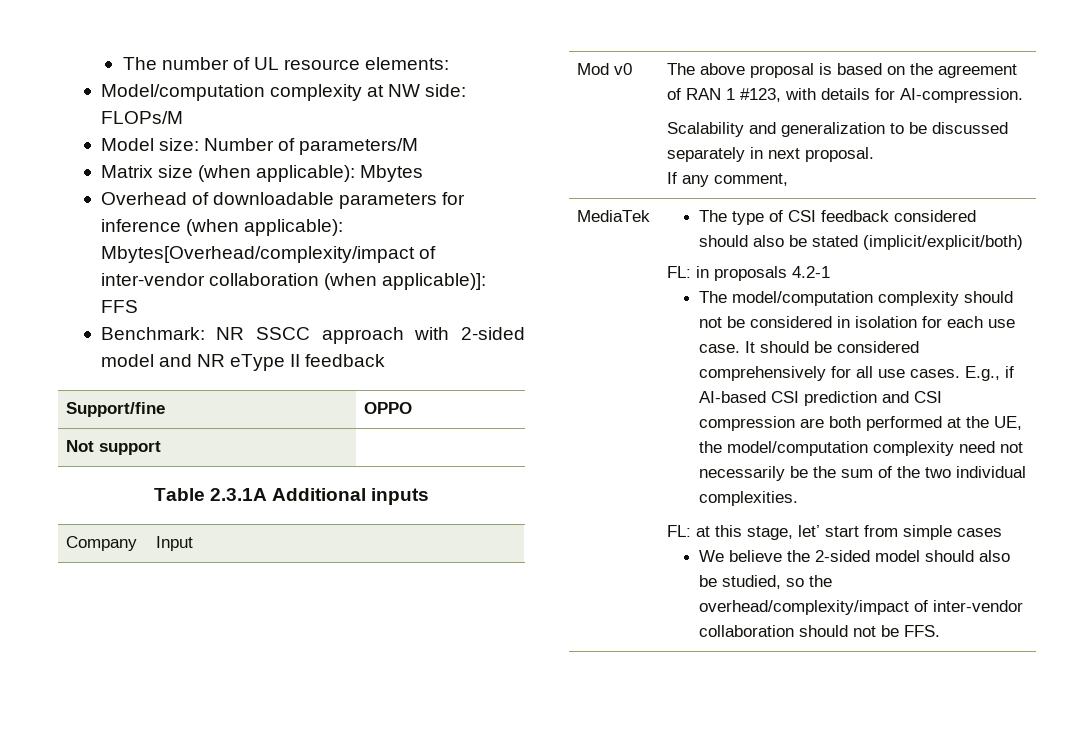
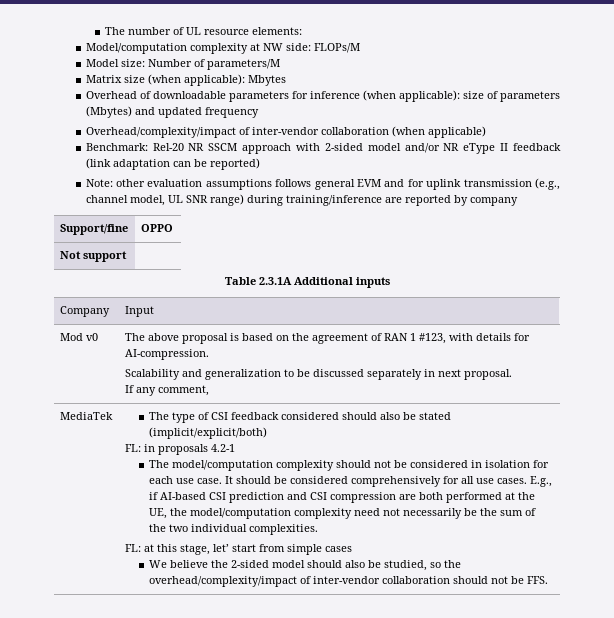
- Overhead of downloadable parameters for inference (when applicable): Mbytes[Overhead/complexity/impact of inter-vendor collaboration (when applicable)]: FFS
+ Overhead of downloadable parameters for inference (when applicable): size of parameters (Mbytes) and updated frequency
+ Overhead/complexity/impact of inter-vendor collaboration (when applicable)
- Benchmark: NR SSCC approach with 2-sided model and NR eType II feedback
+ Benchmark: Rel-20 NR SSCM approach with 2-sided model and/or NR eType II feedback (link adaptation can be reported)
+ Note: other evaluation assumptions follows general EVM and for uplink transmission (e.g., channel model, UL SNR range) during training/inference are reported by company

